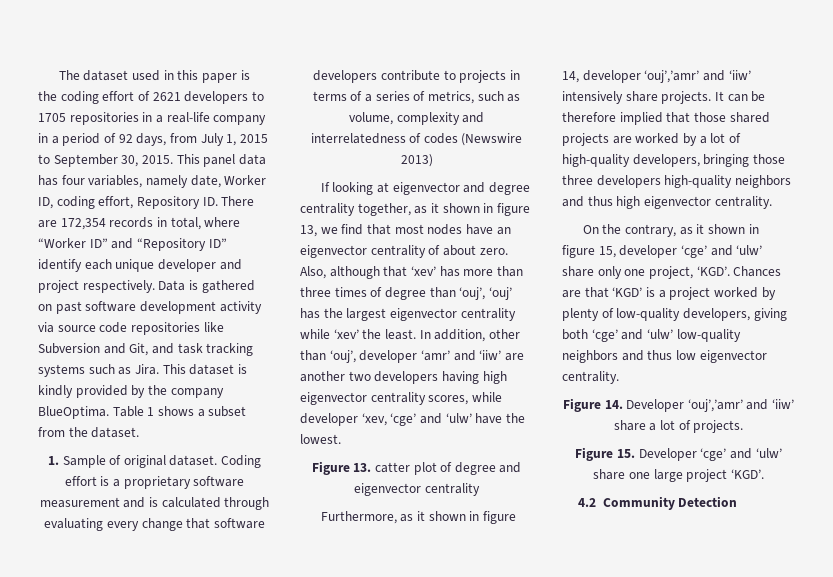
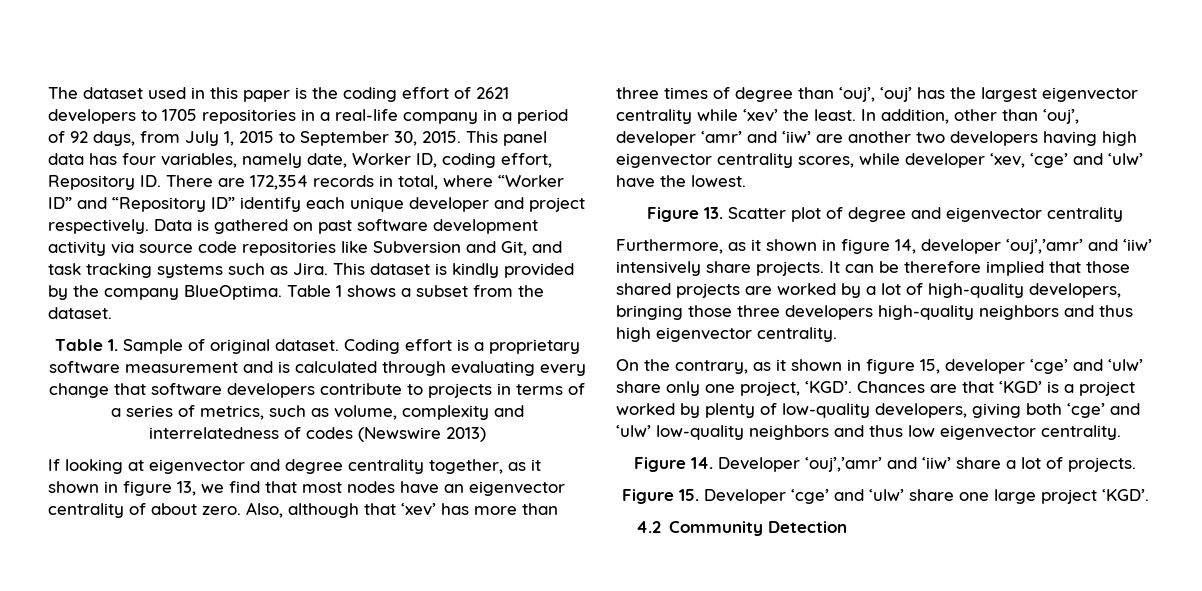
- 1. Sample of original dataset.
+ Table 1. Sample of original dataset.
- Figure 13. catter plot of degree and eigenvector centrality
+ Figure 13. Scatter plot of degree and eigenvector centrality

